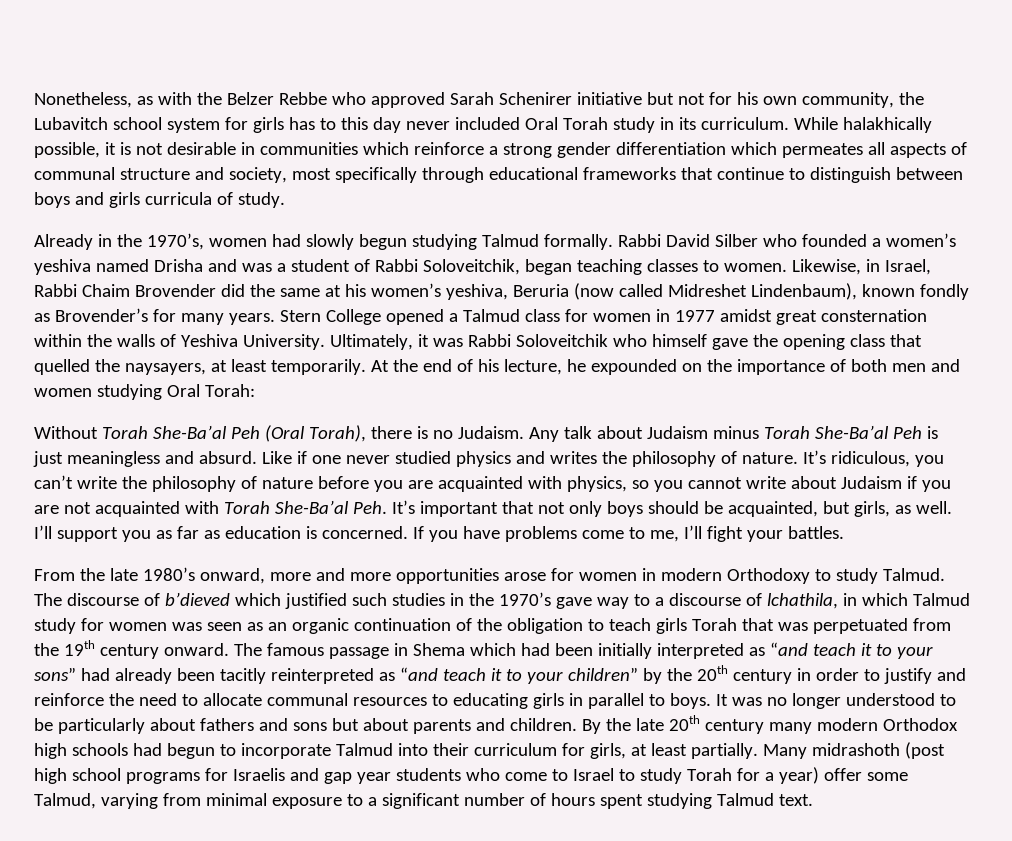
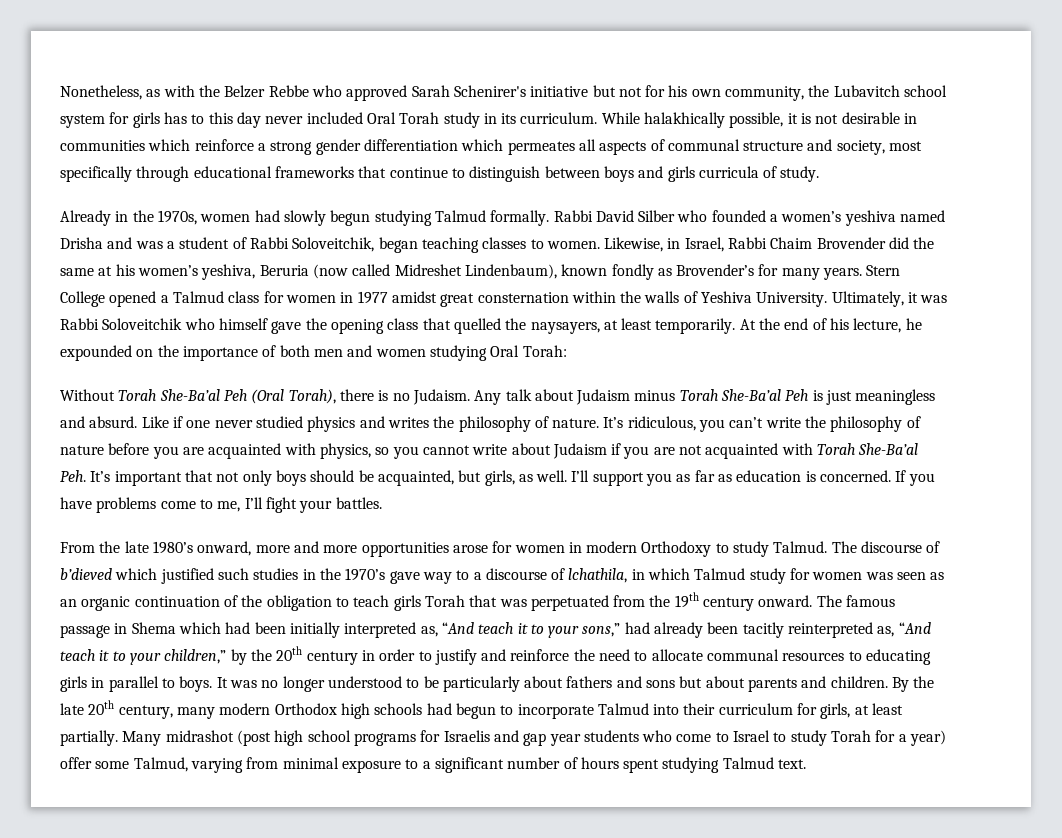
- Nonetheless, as with the Belzer Rebbe who approved Sarah Schenirer initiative but not for his own community, the Lubavitch school system for girls has to this day never included Oral Torah study in its curriculum.
+ Nonetheless, as with the Belzer Rebbe who approved Sarah Schenirer's initiative but not for his own community, the Lubavitch school system for girls has to this day never included Oral Torah study in its curriculum.
- Already in the 1970’s, women had slowly begun studying Talmud formally.
+ Already in the 1970s, women had slowly begun studying Talmud formally.
- The famous passage in Shema which had been initially interpreted as “and teach it to your sons” had already been tacitly reinterpreted as “and teach it to your children” by the 20th century in order to justify and reinforce the need to allocate communal resources to educating girls in parallel to boys.
+ The famous passage in Shema which had been initially interpreted as, “And teach it to your sons,” had already been tacitly reinterpreted as, “And teach it to your children,” by the 20th century in order to justify and reinforce the need to allocate communal resources to educating girls in parallel to boys.
- By the late 20th century many modern Orthodox high schools had begun to incorporate Talmud into their curriculum for girls, at least partially.
+ By the late 20th century, many modern Orthodox high schools had begun to incorporate Talmud into their curriculum for girls, at least partially.
- Many midrashoth (post high school programs for Israelis and gap year students who come to Israel to study Torah for a year) offer some Talmud, varying from minimal exposure to a significant number of hours spent studying Talmud text.
+ Many midrashot (post high school programs for Israelis and gap year students who come to Israel to study Torah for a year) offer some Talmud, varying from minimal exposure to a significant number of hours spent studying Talmud text.

